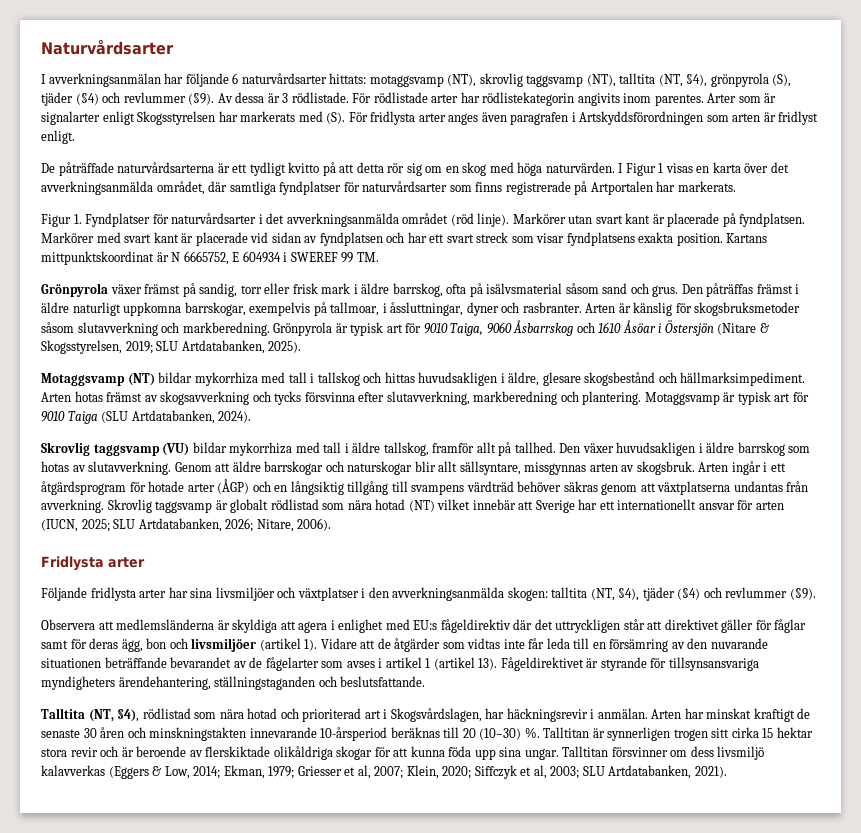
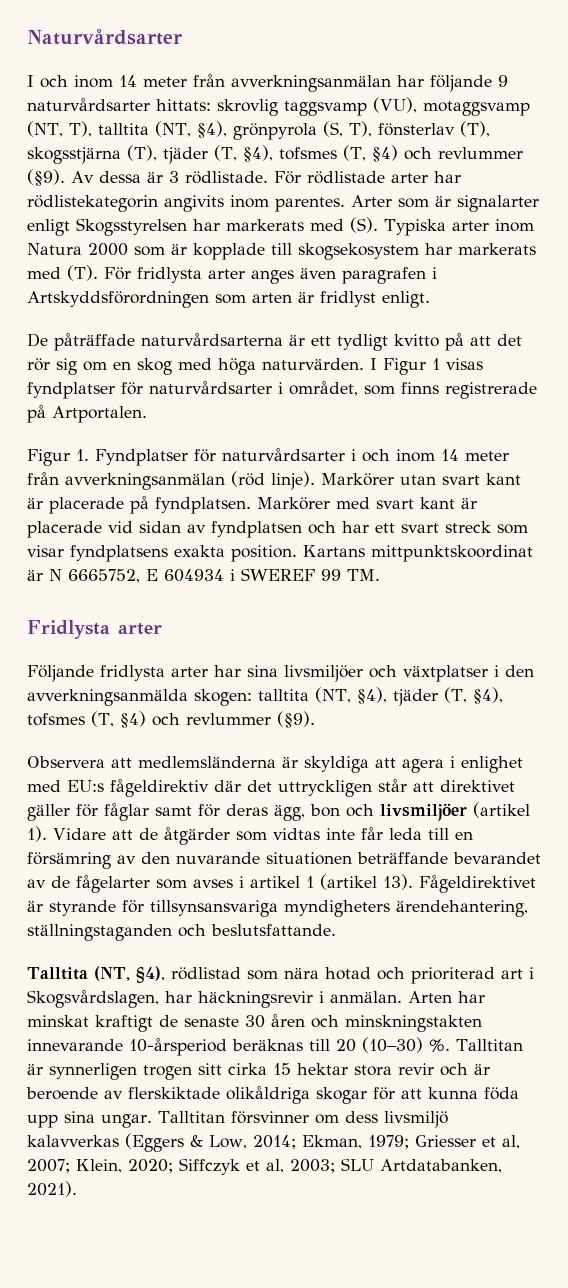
- I avverkningsanmälan har följande 6 naturvårdsarter hittats: motaggsvamp (NT), skrovlig taggsvamp (NT), talltita (NT, §4), grönpyrola (S), tjäder (§4) och revlummer (§9).
+ I och inom 14 meter från avverkningsanmälan har följande 9 naturvårdsarter hittats: skrovlig taggsvamp (VU), motaggsvamp (NT, T), talltita (NT, §4), grönpyrola (S, T), fönsterlav (T), skogsstjärna (T), tjäder (T, §4), tofsmes (T, §4) och revlummer (§9).
- Arter som är signalarter enligt Skogsstyrelsen har markerats med (S). För fridlysta arter anges även paragrafen i Artskyddsförordningen som arten är fridlyst enligt.
+ Arter som är signalarter enligt Skogsstyrelsen har markerats med (S). Typiska arter inom Natura 2000 som är kopplade till skogsekosystem har markerats med (T). För fridlysta arter anges även paragrafen i Artskyddsförordningen som arten är fridlyst enligt.
- De påträffade naturvårdsarterna är ett tydligt kvitto på att detta rör sig om en skog med höga naturvärden.
+ De påträffade naturvårdsarterna är ett tydligt kvitto på att det rör sig om en skog med höga naturvärden.
- I Figur 1 visas en karta över det avverkningsanmälda området, där samtliga fyndplatser för naturvårdsarter som finns registrerade på Artportalen har markerats.
+ I Figur 1 visas fyndplatser för naturvårdsarter i området, som finns registrerade på Artportalen.
- Figur 1. Fyndplatser för naturvårdsarter i det avverkningsanmälda området (röd linje).
+ Figur 1. Fyndplatser för naturvårdsarter i och inom 14 meter från avverkningsanmälan (röd linje).
- Grönpyrola växer främst på sandig, torr eller frisk mark i äldre barrskog, ofta på isälvsmaterial såsom sand och grus. Den påträffas främst i äldre naturligt uppkomna barrskogar, exempelvis på tallmoar, i åssluttningar, dyner och rasbranter. Arten är känslig för skogsbruksmetoder såsom slutavverkning och markberedning. Grönpyrola är typisk art för 9010 Taiga, 9060 Åsbarrskog och 1610 Åsöar i Östersjön (Nitare & Skogsstyrelsen, 2019; SLU Artdatabanken, 2025).
- Motaggsvamp (NT) bildar mykorrhiza med tall i tallskog och hittas huvudsakligen i äldre, glesare skogsbestånd och hällmarksimpediment. Arten hotas främst av skogsavverkning och tycks försvinna efter slutavverkning, markberedning och plantering. Motaggsvamp är typisk art för 9010 Taiga (SLU Artdatabanken, 2024).
- Skrovlig taggsvamp (VU) bildar mykorrhiza med tall i äldre tallskog, framför allt på tallhed. Den växer huvudsakligen i äldre barrskog som hotas av slutavverkning. Genom att äldre barrskogar och naturskogar blir allt sällsyntare, missgynnas arten av skogsbruk. Arten ingår i ett åtgärdsprogram för hotade arter (ÅGP) och en långsiktig tillgång till svampens värdträd behöver säkras genom att växtplatserna undantas från avverkning. Skrovlig taggsvamp är globalt rödlistad som nära hotad (NT) vilket innebär att Sverige har ett internationellt ansvar för arten (IUCN, 2025; SLU Artdatabanken, 2026; Nitare, 2006).
- Följande fridlysta arter har sina livsmiljöer och växtplatser i den avverkningsanmälda skogen: talltita (NT, §4), tjäder (§4) och revlummer (§9).
+ Följande fridlysta arter har sina livsmiljöer och växtplatser i den avverkningsanmälda skogen: talltita (NT, §4), tjäder (T, §4), tofsmes (T, §4) och revlummer (§9).

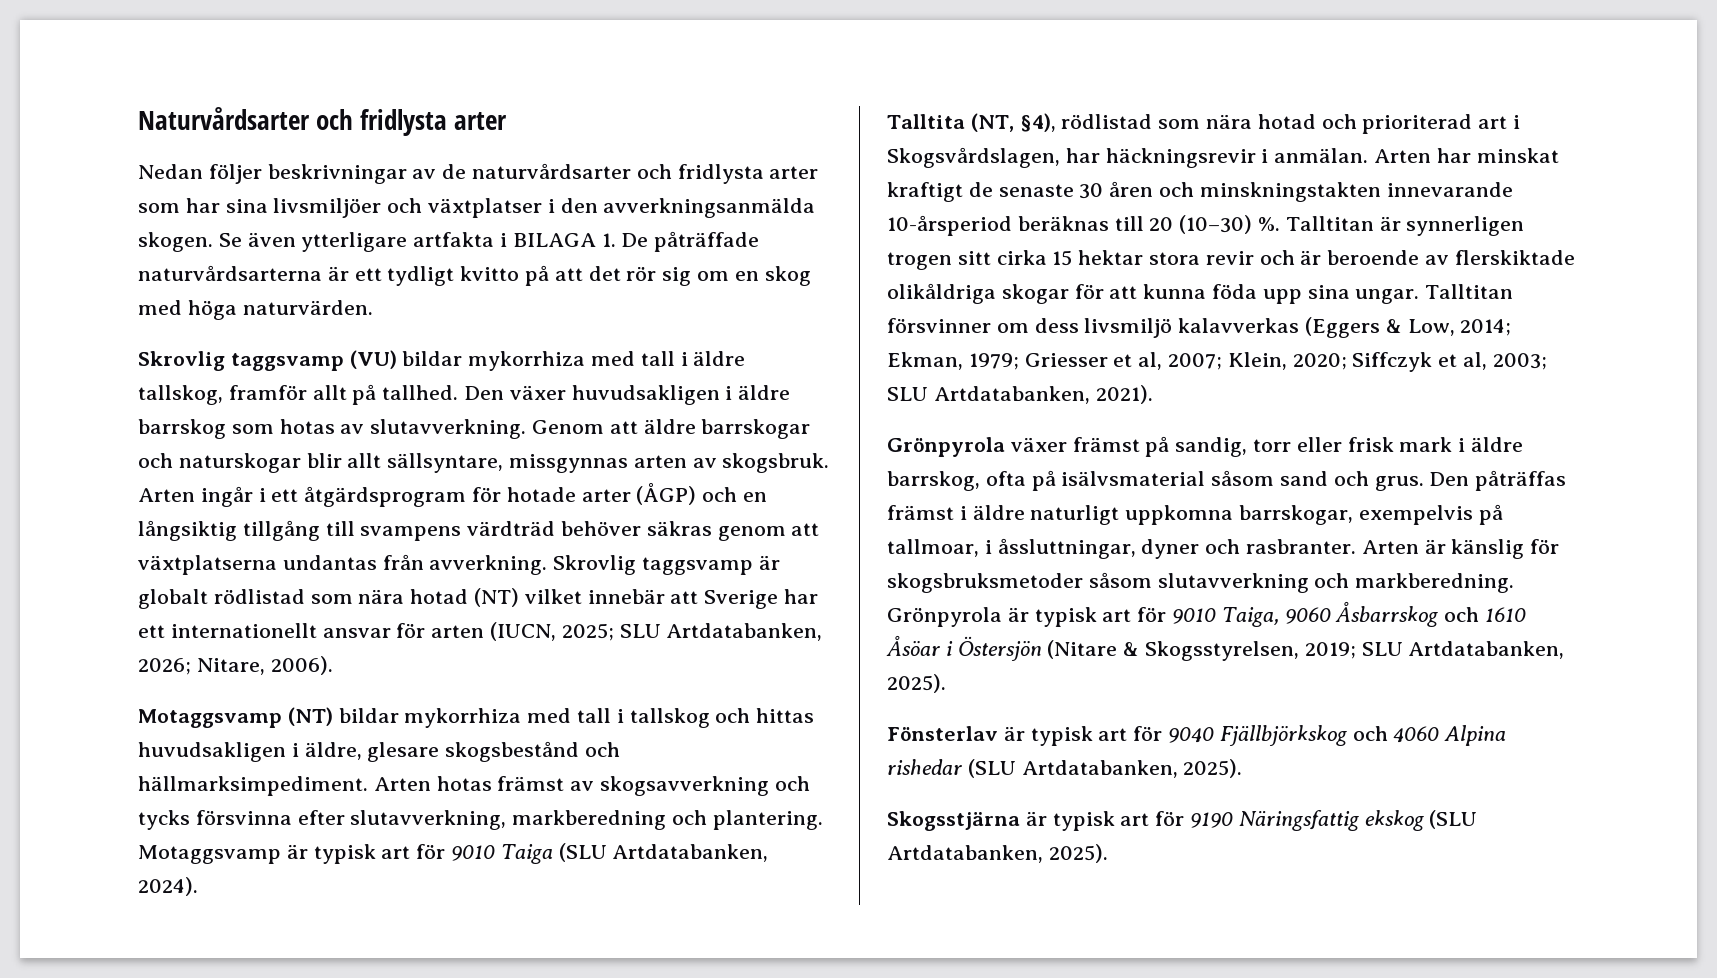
- Naturvårdsarter
- I och inom 14 meter från avverkningsanmälan har följande 9 naturvårdsarter hittats: skrovlig taggsvamp (VU), motaggsvamp (NT, T), talltita (NT, §4), grönpyrola (S, T), fönsterlav (T), skogsstjärna (T), tjäder (T, §4), tofsmes (T, §4) och revlummer (§9). Av dessa är 3 rödlistade. För rödlistade arter har rödlistekategorin angivits inom parentes. Arter som är signalarter enligt Skogsstyrelsen har markerats med (S). Typiska arter inom Natura 2000 som är kopplade till skogsekosystem har markerats med (T). För fridlysta arter anges även paragrafen i Artskyddsförordningen som arten är fridlyst enligt.
- De påträffade naturvårdsarterna är ett tydligt kvitto på att det rör sig om en skog med höga naturvärden. I Figur 1 visas fyndplatser för naturvårdsarter i området, som finns registrerade på Artportalen.
- Figur 1. Fyndplatser för naturvårdsarter i och inom 14 meter från avverkningsanmälan (röd linje). Markörer utan svart kant är placerade på fyndplatsen. Markörer med svart kant är placerade vid sidan av fyndplatsen och har ett svart streck som visar fyndplatsens exakta position. Kartans mittpunktskoordinat är N 6665752, E 604934 i SWEREF 99 TM.
- Fridlysta arter
- Följande fridlysta arter har sina livsmiljöer och växtplatser i den avverkningsanmälda skogen: talltita (NT, §4), tjäder (T, §4), tofsmes (T, §4) och revlummer (§9).
- Observera att medlemsländerna är skyldiga att agera i enlighet med EU:s fågeldirektiv där det uttryckligen står att direktivet gäller för fåglar samt för deras ägg, bon och livsmiljöer (artikel 1). Vidare att de åtgärder som vidtas inte får leda till en försämring av den nuvarande situationen beträffande bevarandet av de fågelarter som avses i artikel 1 (artikel 13). Fågeldirektivet är styrande för tillsynsansvariga myndigheters ärendehantering, ställningstaganden och beslutsfattande.
+ Naturvårdsarter och fridlysta arter
+ Nedan följer beskrivningar av de naturvårdsarter och fridlysta arter som har sina livsmiljöer och växtplatser i den avverkningsanmälda skogen. Se även ytterligare artfakta i BILAGA 1. De påträffade naturvårdsarterna är ett tydligt kvitto på att det rör sig om en skog med höga naturvärden.
+ Skrovlig taggsvamp (VU) bildar mykorrhiza med tall i äldre tallskog, framför allt på tallhed. Den växer huvudsakligen i äldre barrskog som hotas av slutavverkning. Genom att äldre barrskogar och naturskogar blir allt sällsyntare, missgynnas arten av skogsbruk. Arten ingår i ett åtgärdsprogram för hotade arter (ÅGP) och en långsiktig tillgång till svampens värdträd behöver säkras genom att växtplatserna undantas från avverkning. Skrovlig taggsvamp är globalt rödlistad som nära hotad (NT) vilket innebär att Sverige har ett internationellt ansvar för arten (IUCN, 2025; SLU Artdatabanken, 2026; Nitare, 2006).
+ Motaggsvamp (NT) bildar mykorrhiza med tall i tallskog och hittas huvudsakligen i äldre, glesare skogsbestånd och hällmarksimpediment. Arten hotas främst av skogsavverkning och tycks försvinna efter slutavverkning, markberedning och plantering. Motaggsvamp är typisk art för 9010 Taiga (SLU Artdatabanken, 2024).
+ Grönpyrola växer främst på sandig, torr eller frisk mark i äldre barrskog, ofta på isälvsmaterial såsom sand och grus. Den påträffas främst i äldre naturligt uppkomna barrskogar, exempelvis på tallmoar, i åssluttningar, dyner och rasbranter. Arten är känslig för skogsbruksmetoder såsom slutavverkning och markberedning. Grönpyrola är typisk art för 9010 Taiga, 9060 Åsbarrskog och 1610 Åsöar i Östersjön (Nitare & Skogsstyrelsen, 2019; SLU Artdatabanken, 2025).
+ Fönsterlav är typisk art för 9040 Fjällbjörkskog och 4060 Alpina rishedar (SLU Artdatabanken, 2025).
+ Skogsstjärna är typisk art för 9190 Näringsfattig ekskog (SLU Artdatabanken, 2025).

